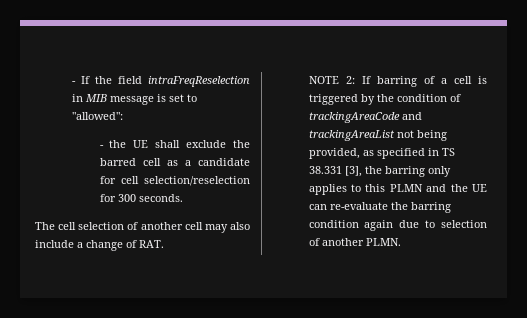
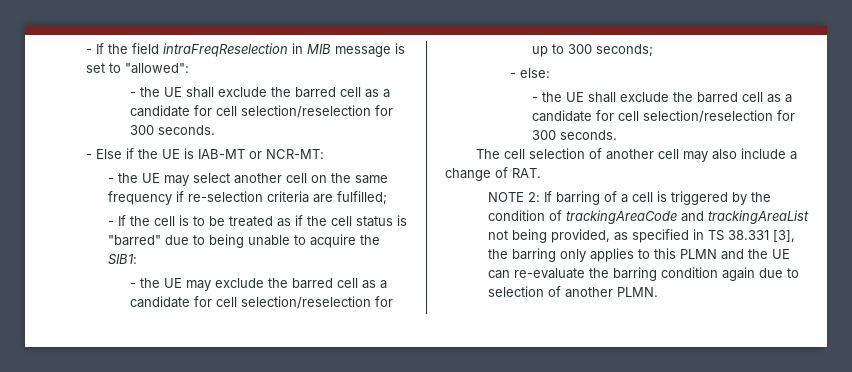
+ - Else if the UE is IAB-MT or NCR-MT:
+ - the UE may select another cell on the same frequency if re-selection criteria are fulfilled;
+ - If the cell is to be treated as if the cell status is "barred" due to being unable to acquire the SIB1:
+ - the UE may exclude the barred cell as a candidate for cell selection/reselection for up to 300 seconds;
+ - else:
+ - the UE shall exclude the barred cell as a candidate for cell selection/reselection for 300 seconds.

